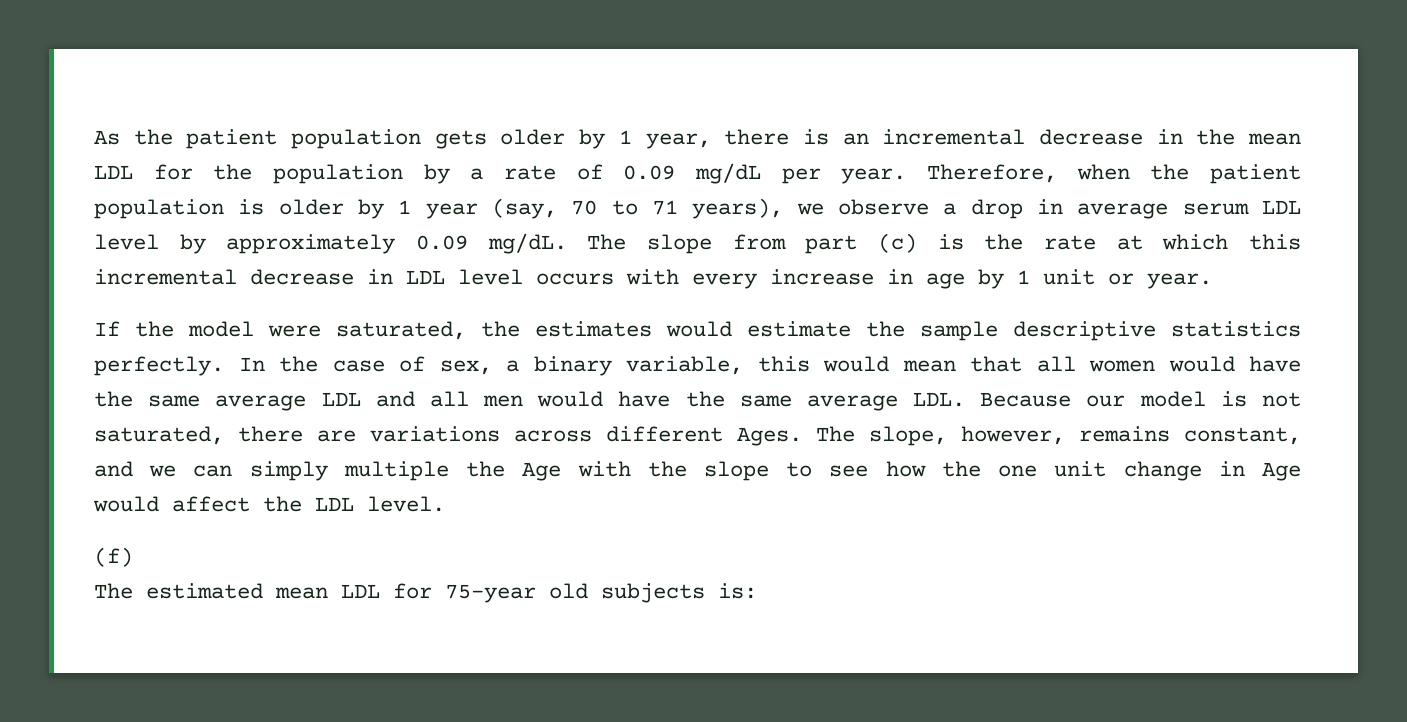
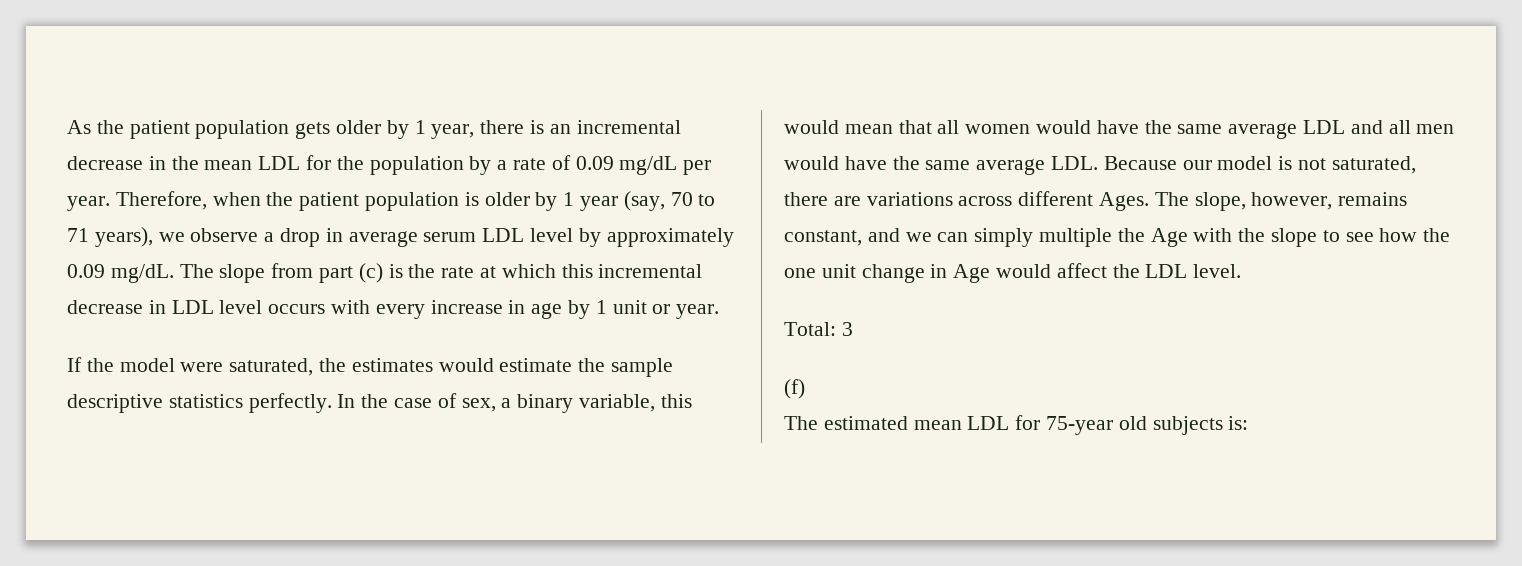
+ Total: 3

